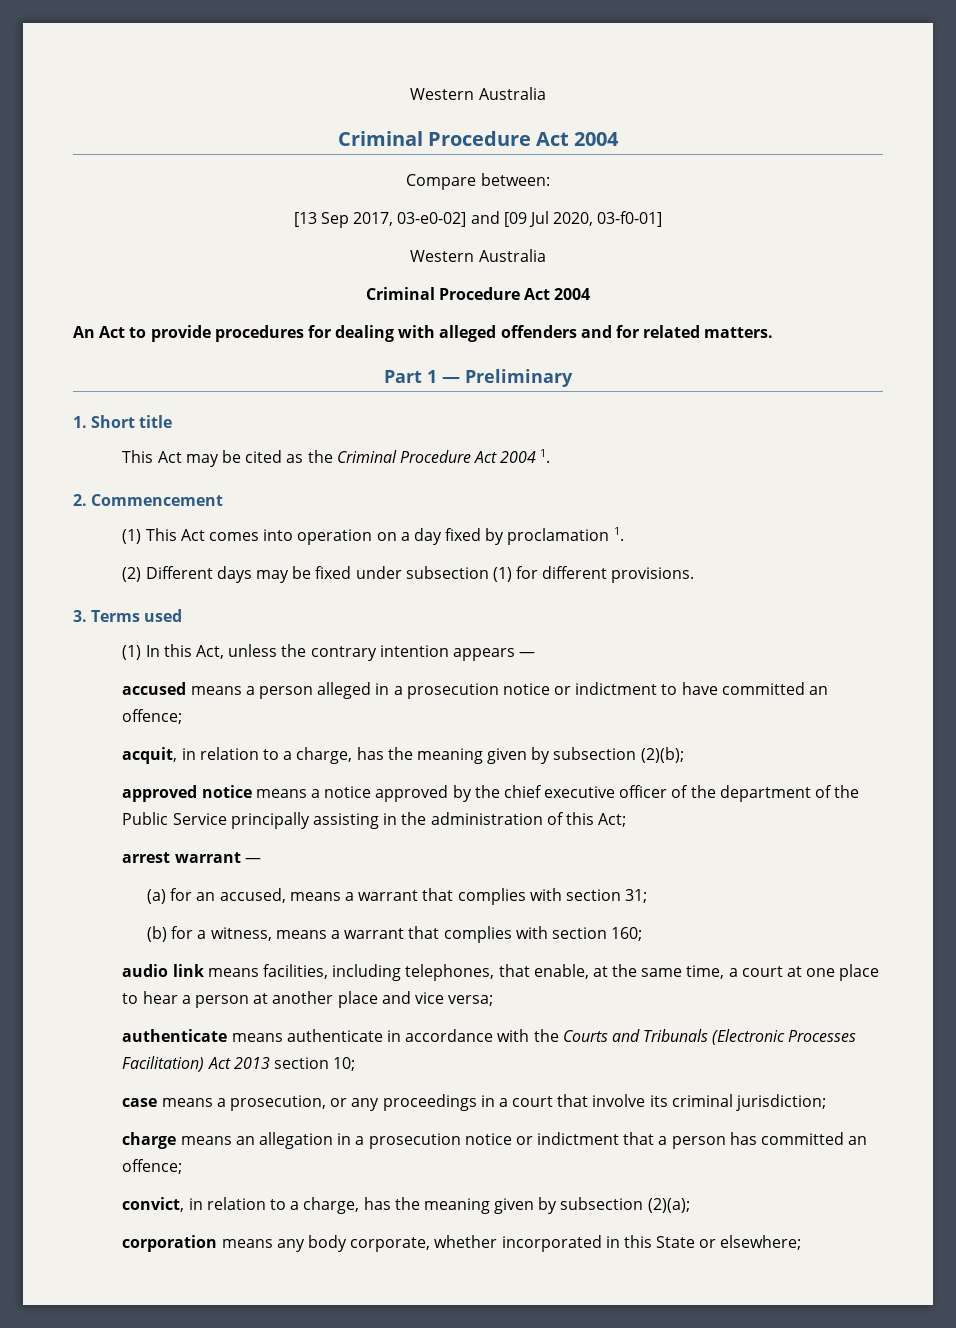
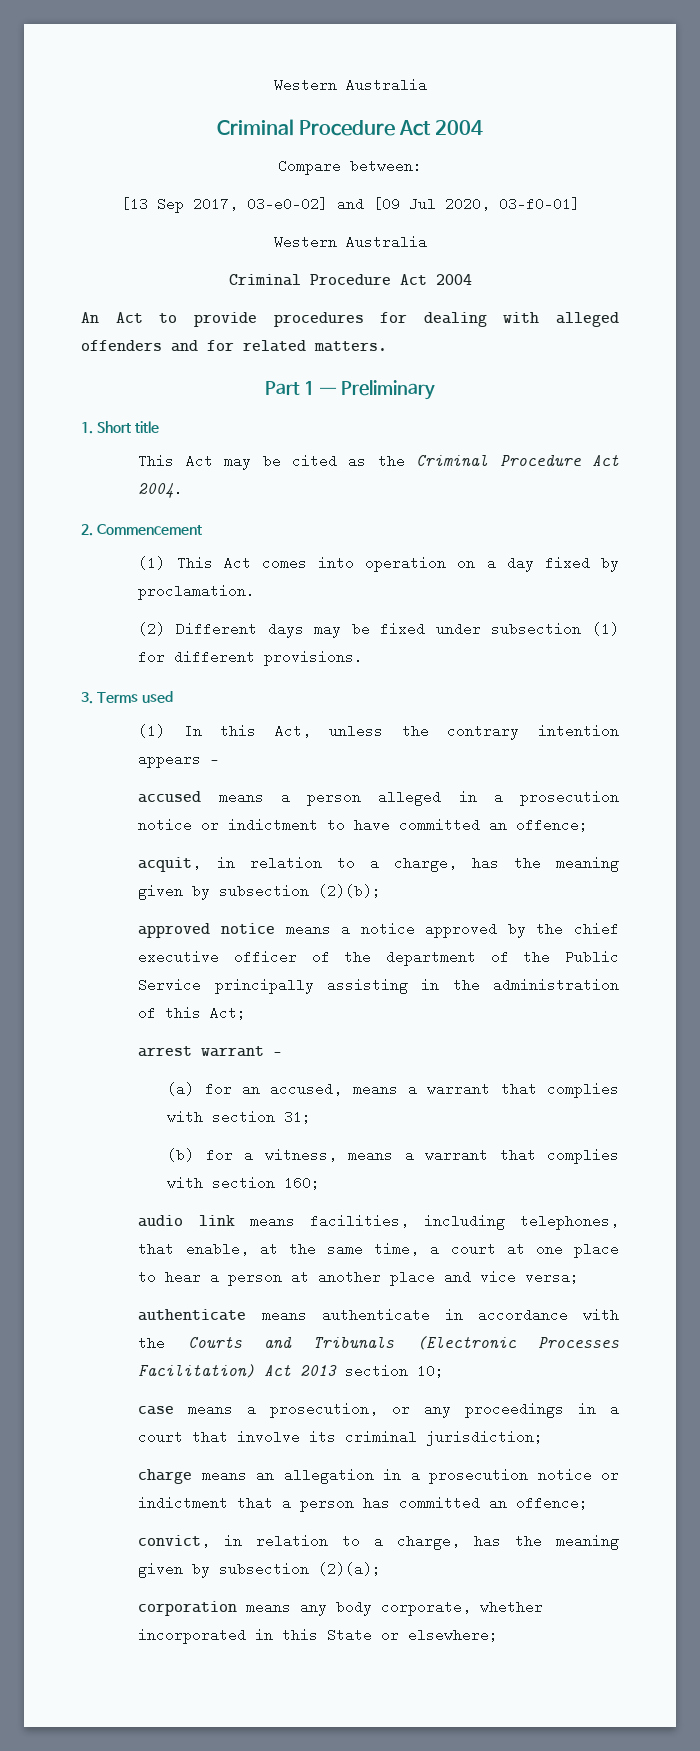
- This Act may be cited as the Criminal Procedure Act 2004 1.
+ This Act may be cited as the Criminal Procedure Act 2004.
- (1) This Act comes into operation on a day fixed by proclamation 1.
+ (1) This Act comes into operation on a day fixed by proclamation.

